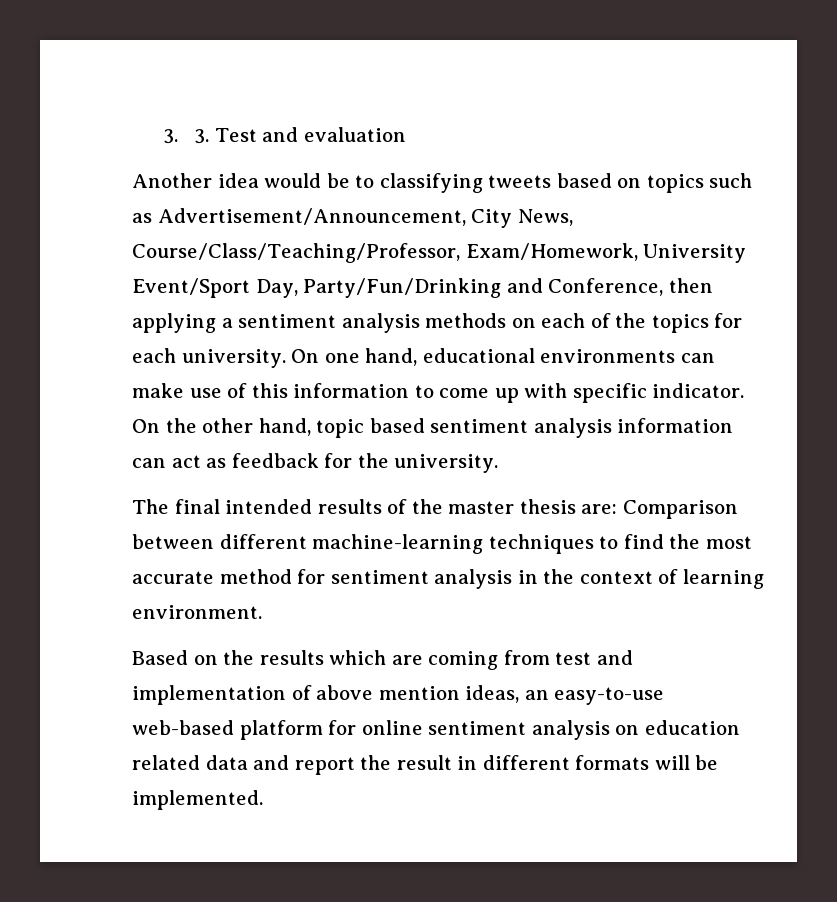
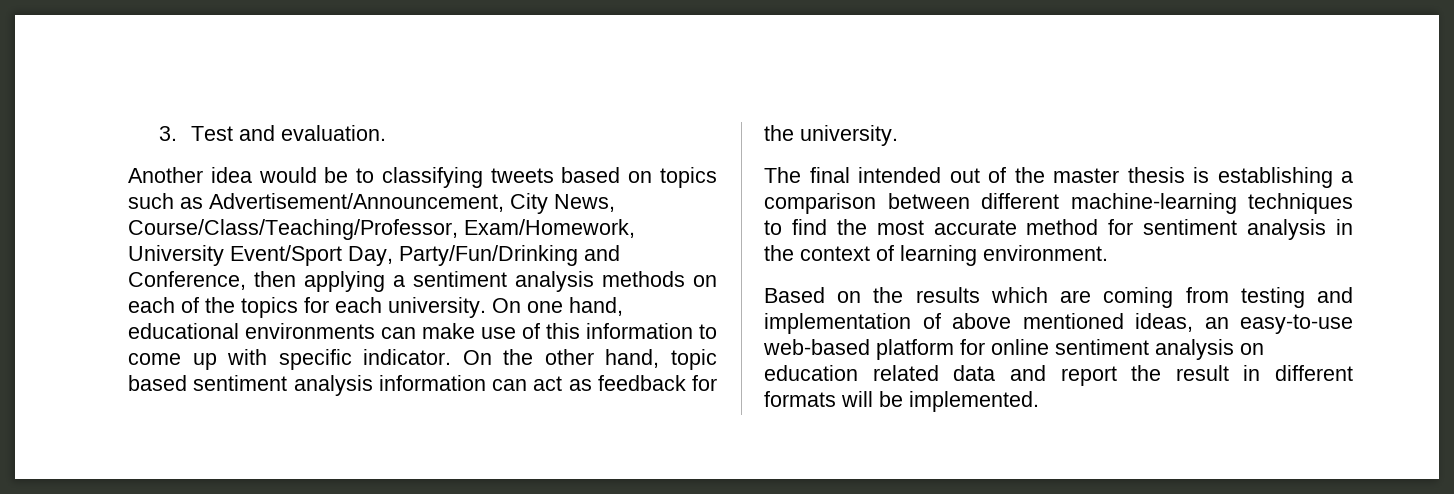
- 3. 3. Test and evaluation
+ 3. Test and evaluation.
- The final intended results of the master thesis are: Comparison between different machine-learning techniques to find the most accurate method for sentiment analysis in the context of learning environment.
+ The final intended out of the master thesis is establishing a comparison between different machine-learning techniques to find the most accurate method for sentiment analysis in the context of learning environment.
- Based on the results which are coming from test and implementation of above mention ideas, an easy-to-use web-based platform for online sentiment analysis on education related data and report the result in different formats will be implemented.
+ Based on the results which are coming from testing and implementation of above mentioned ideas, an easy-to-use web-based platform for online sentiment analysis on education related data and report the result in different formats will be implemented.

